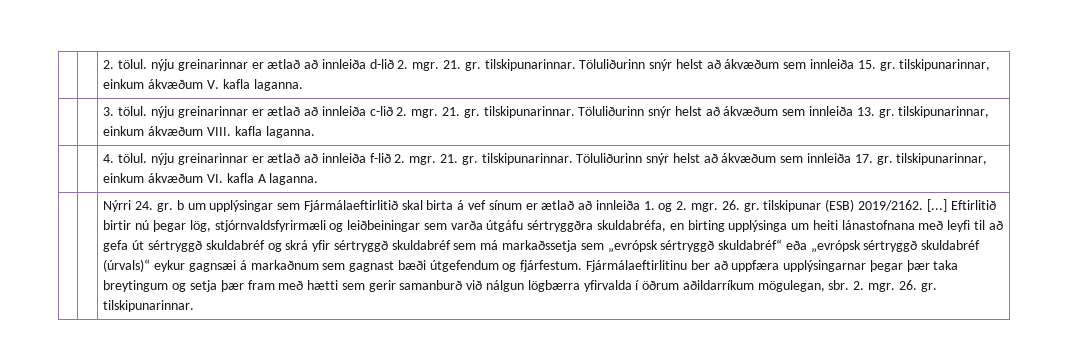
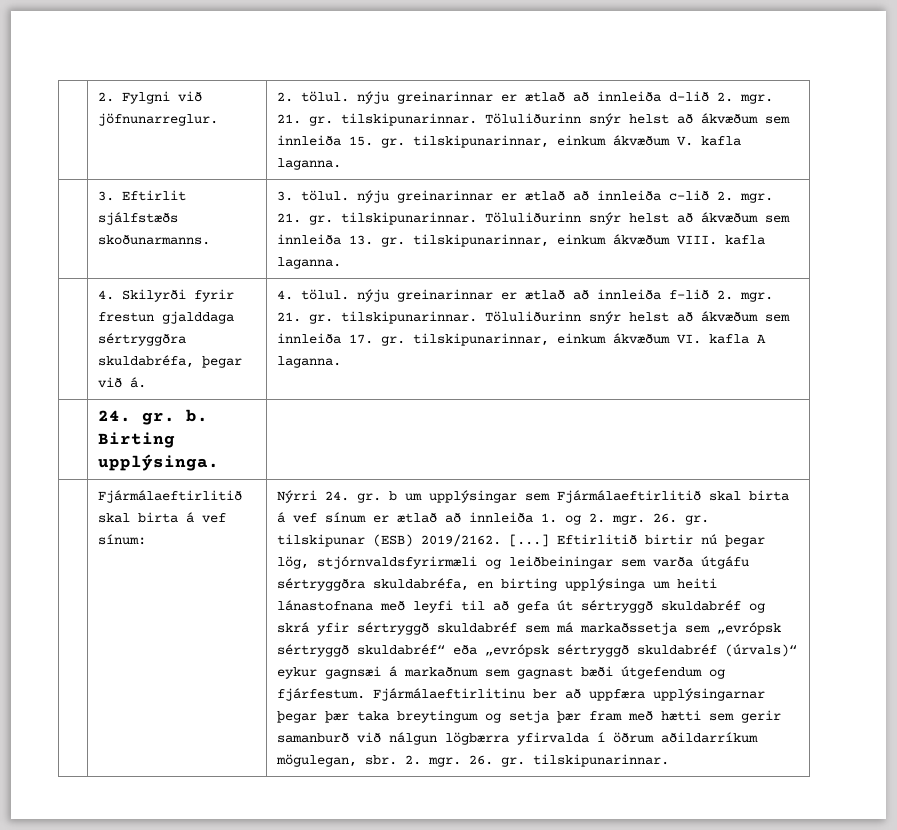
- | | 2. tölul. nýju greinarinnar er ætlað að innleiða d-lið 2. mgr. 21. gr. tilskipunarinnar. Töluliðurinn snýr helst að ákvæðum sem innleiða 15. gr. tilskipunarinnar, einkum ákvæðum V. kafla laganna.
+ | 2. Fylgni við jöfnunarreglur. | 2. tölul. nýju greinarinnar er ætlað að innleiða d-lið 2. mgr. 21. gr. tilskipunarinnar. Töluliðurinn snýr helst að ákvæðum sem innleiða 15. gr. tilskipunarinnar, einkum ákvæðum V. kafla laganna.
- | | 3. tölul. nýju greinarinnar er ætlað að innleiða c-lið 2. mgr. 21. gr. tilskipunarinnar. Töluliðurinn snýr helst að ákvæðum sem innleiða 13. gr. tilskipunarinnar, einkum ákvæðum VIII. kafla laganna.
+ | 3. Eftirlit sjálfstæðs skoðunarmanns. | 3. tölul. nýju greinarinnar er ætlað að innleiða c-lið 2. mgr. 21. gr. tilskipunarinnar. Töluliðurinn snýr helst að ákvæðum sem innleiða 13. gr. tilskipunarinnar, einkum ákvæðum VIII. kafla laganna.
- | | 4. tölul. nýju greinarinnar er ætlað að innleiða f-lið 2. mgr. 21. gr. tilskipunarinnar. Töluliðurinn snýr helst að ákvæðum sem innleiða 17. gr. tilskipunarinnar, einkum ákvæðum VI. kafla A laganna.
+ | 4. Skilyrði fyrir frestun gjalddaga sértryggðra skuldabréfa, þegar við á. | 4. tölul. nýju greinarinnar er ætlað að innleiða f-lið 2. mgr. 21. gr. tilskipunarinnar. Töluliðurinn snýr helst að ákvæðum sem innleiða 17. gr. tilskipunarinnar, einkum ákvæðum VI. kafla A laganna.
+ 24. gr. b. Birting upplýsinga. |
+ | Fjármálaeftirlitið skal birta á vef sínum:

